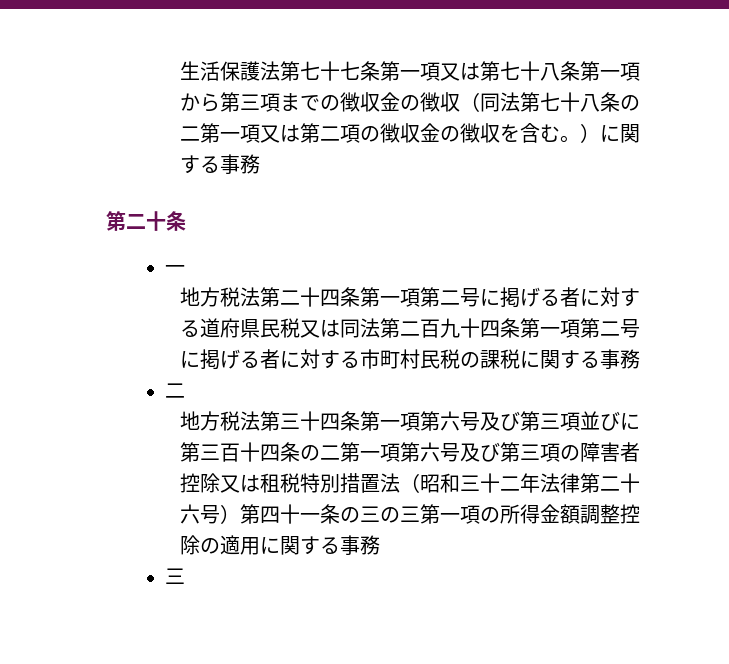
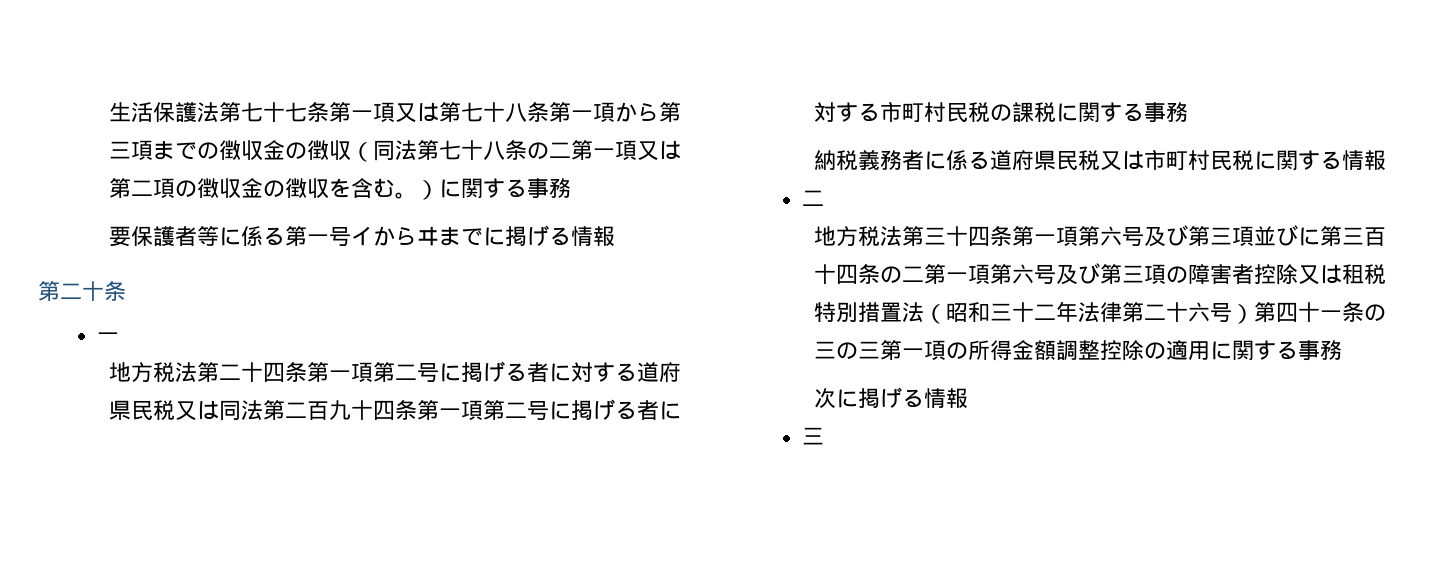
+ 要保護者等に係る第一号イからヰまでに掲げる情報
+ 納税義務者に係る道府県民税又は市町村民税に関する情報
+ 次に掲げる情報

